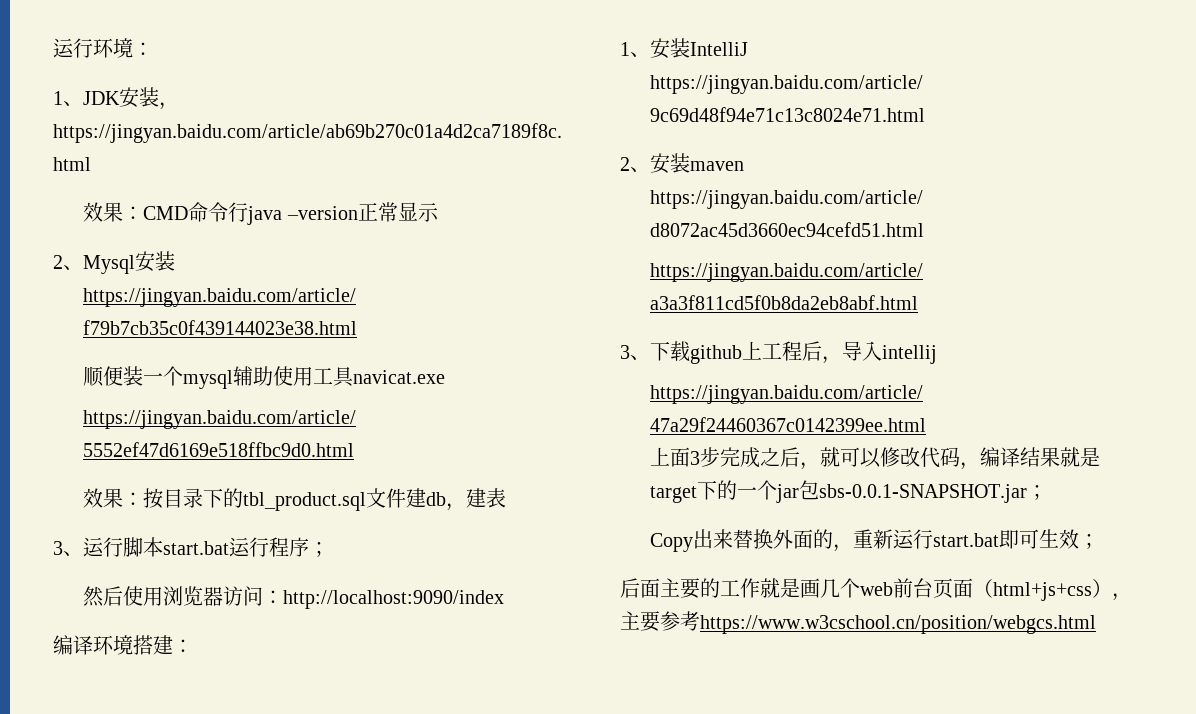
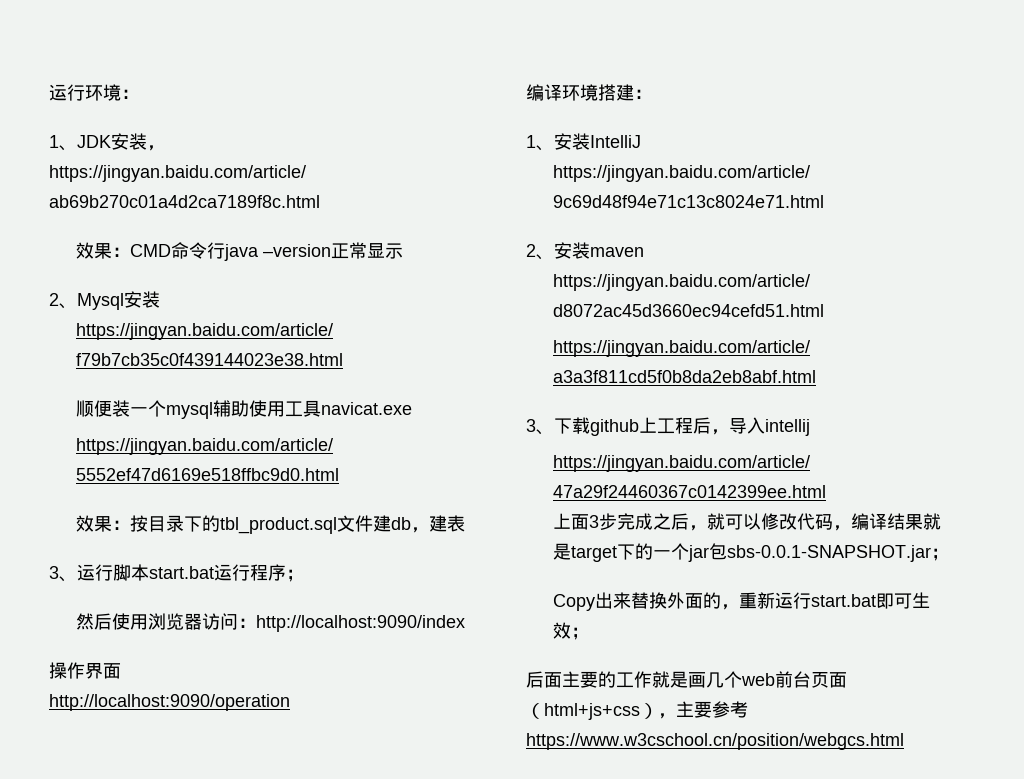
+ 操作界面
+ http://localhost:9090/operation

